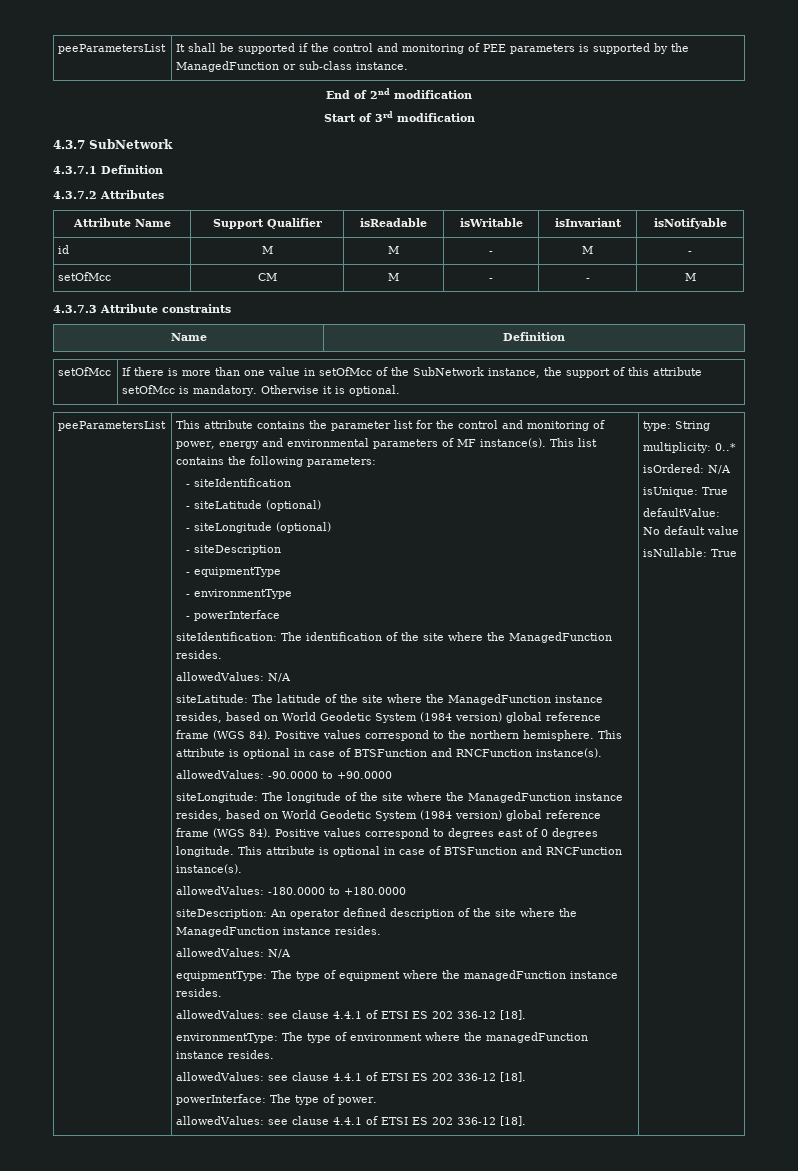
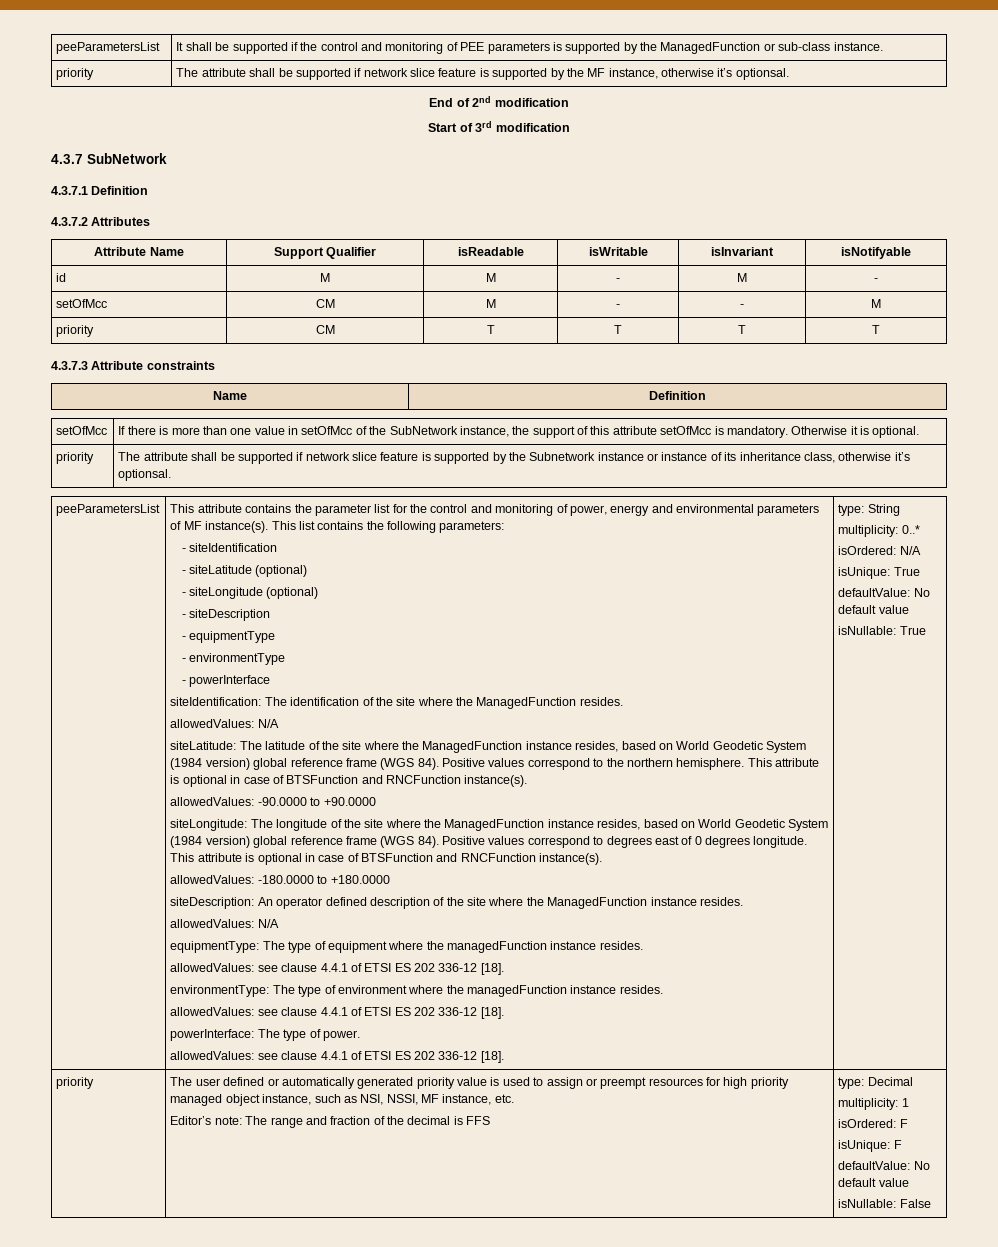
+ priority | The attribute shall be supported if network slice feature is supported by the MF instance, otherwise it’s optionsal.
+ priority | CM | T | T | T | T
+ priority | The attribute shall be supported if network slice feature is supported by the Subnetwork instance or instance of its inheritance class, otherwise it’s optionsal.
+ priority | The user defined or automatically generated priority value is used to assign or preempt resources for high priority managed object instance, such as NSI, NSSI, MF instance, etc.
+ Editor’s note: The range and fraction of the decimal is FFS | type: Decimal
+ multiplicity: 1
+ isOrdered: F
+ isUnique: F
+ defaultValue: No default value
+ isNullable: False

